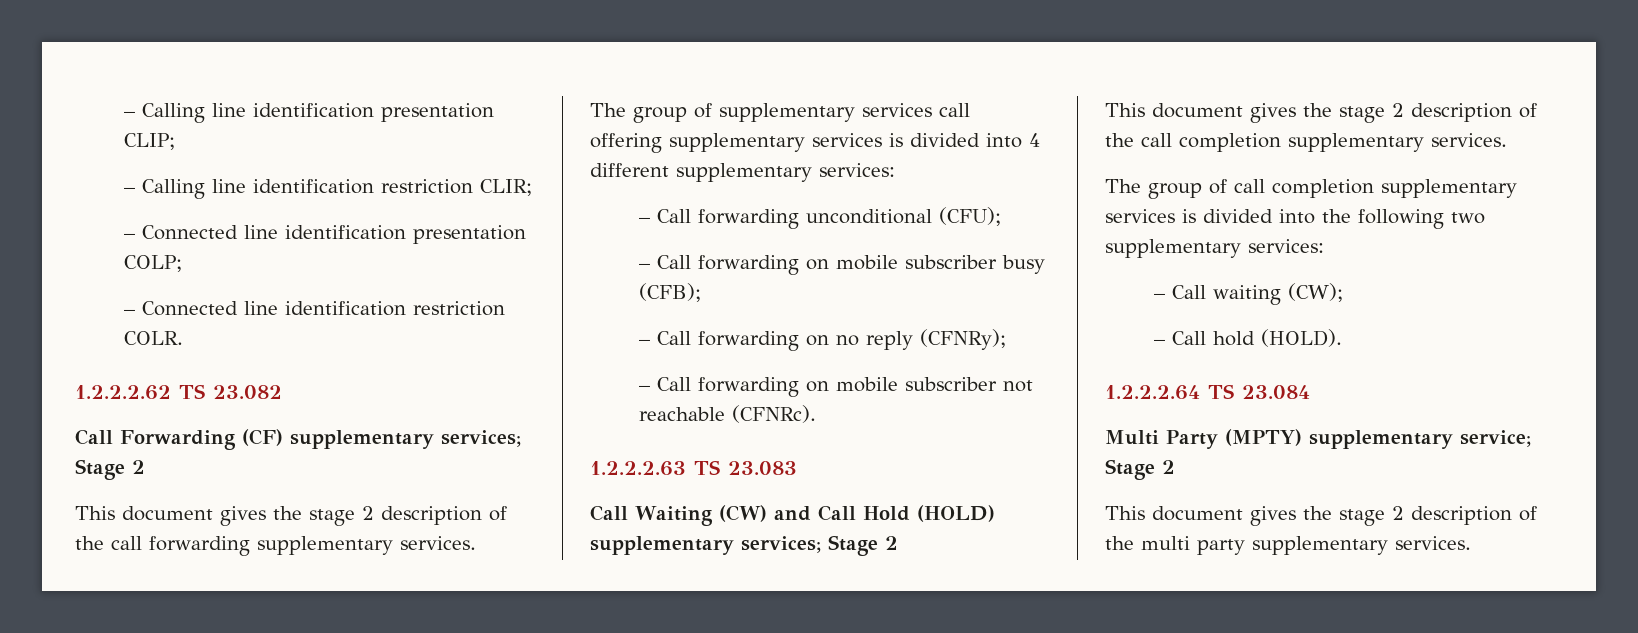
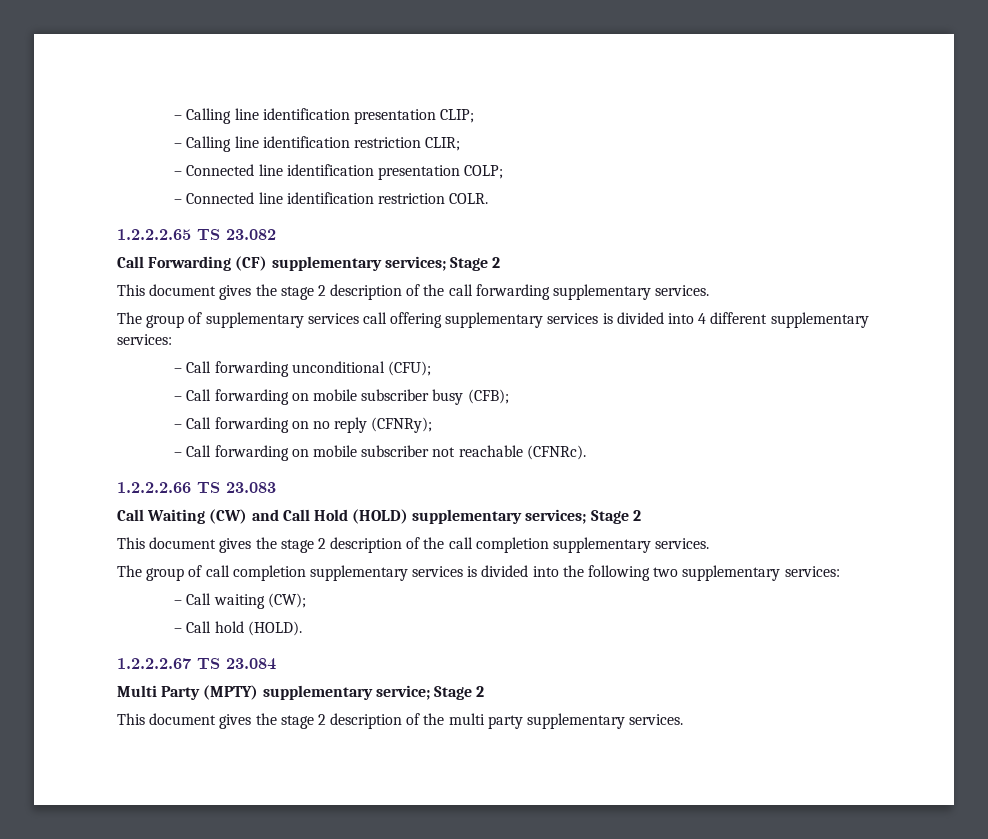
- 1.2.2.2.62 TS 23.082
+ 1.2.2.2.65 TS 23.082
- 1.2.2.2.63 TS 23.083
+ 1.2.2.2.66 TS 23.083
- 1.2.2.2.64 TS 23.084
+ 1.2.2.2.67 TS 23.084

